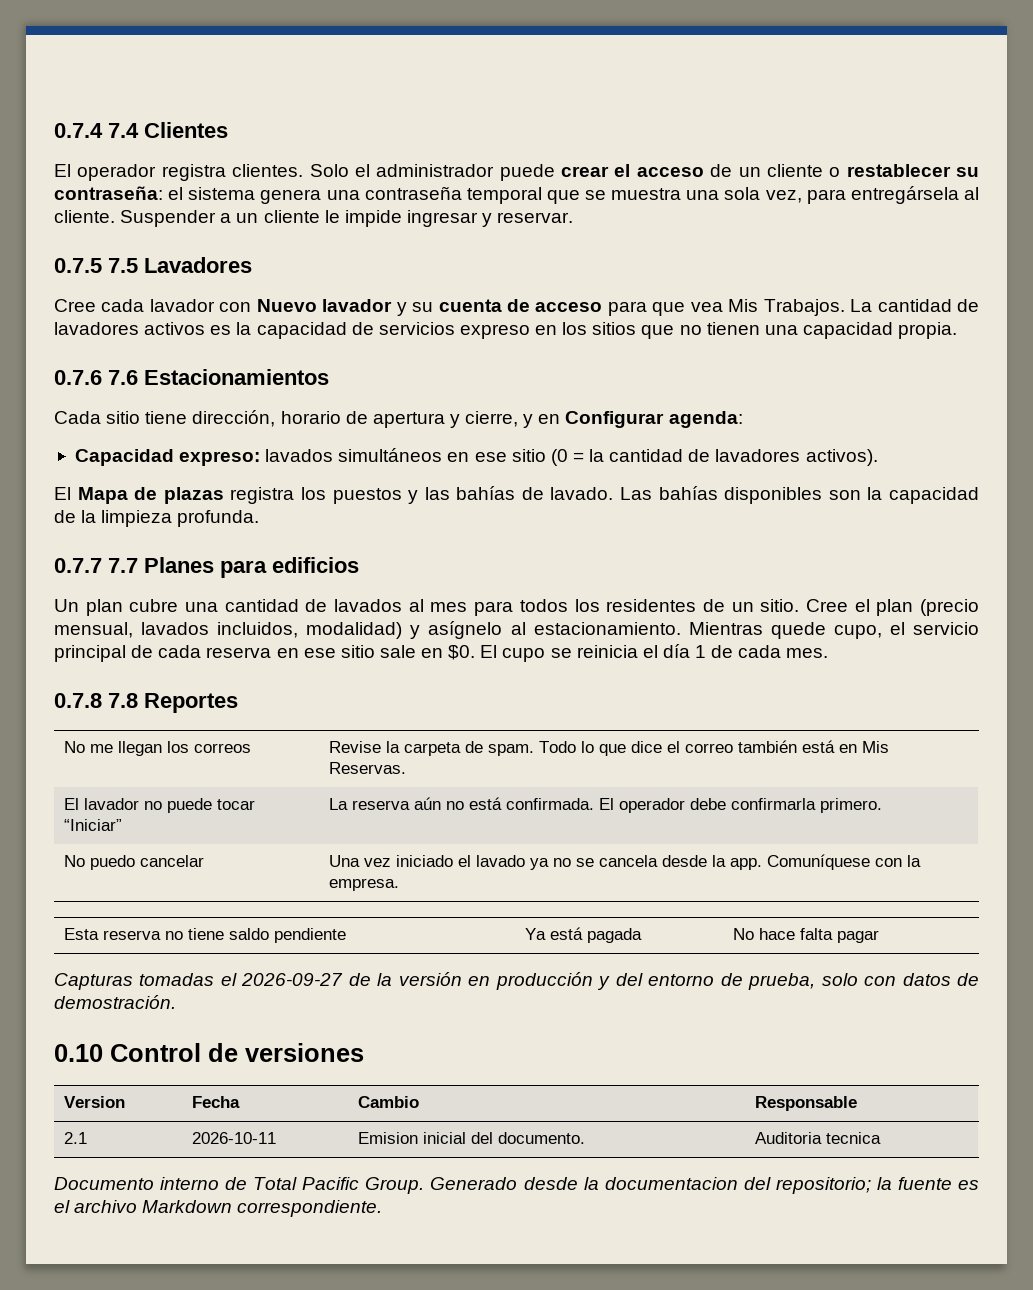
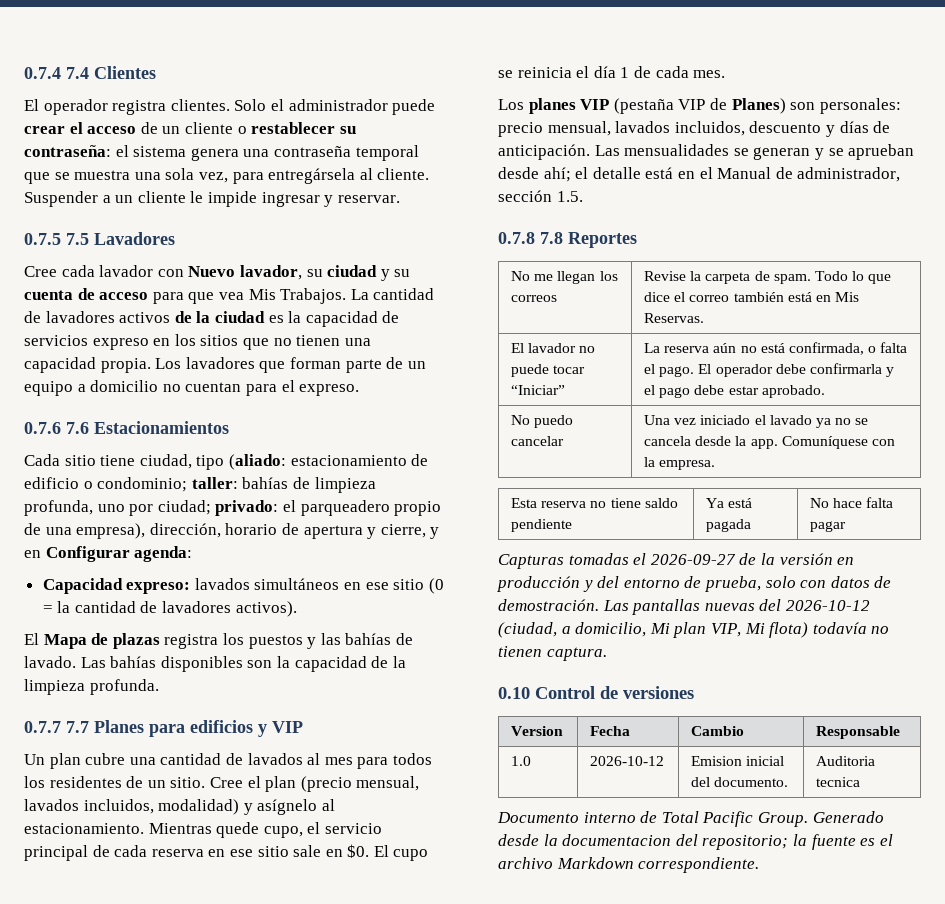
- Cree cada lavador con Nuevo lavador y su cuenta de acceso para que vea Mis Trabajos.
+ Cree cada lavador con Nuevo lavador, su ciudad y su cuenta de acceso para que vea Mis Trabajos.
- La cantidad de lavadores activos es la capacidad de servicios expreso en los sitios que no tienen una capacidad propia.
+ La cantidad de lavadores activos de la ciudad es la capacidad de servicios expreso en los sitios que no tienen una capacidad propia. Los lavadores que forman parte de un equipo a domicilio no cuentan para el expreso.
- Cada sitio tiene dirección, horario de apertura y cierre, y en Configurar agenda:
+ Cada sitio tiene ciudad, tipo (aliado: estacionamiento de edificio o condominio; taller: bahías de limpieza profunda, uno por ciudad; privado: el parqueadero propio de una empresa), dirección, horario de apertura y cierre, y en Configurar agenda:
- 0.7.7 7.7 Planes para edificios
+ 0.7.7 7.7 Planes para edificios y VIP
+ Los planes VIP (pestaña VIP de Planes) son personales: precio mensual, lavados incluidos, descuento y días de anticipación. Las mensualidades se generan y se aprueban desde ahí; el detalle está en el Manual de administrador, sección 1.5.
- El lavador no puede tocar “Iniciar” | La reserva aún no está confirmada. El operador debe confirmarla primero.
+ El lavador no puede tocar “Iniciar” | La reserva aún no está confirmada, o falta el pago. El operador debe confirmarla y el pago debe estar aprobado.
+ Las pantallas nuevas del 2026-10-12 (ciudad, a domicilio, Mi plan VIP, Mi flota) todavía no tienen captura.
- 2.1 | 2026-10-11 | Emision inicial del documento. | Auditoria tecnica
+ 1.0 | 2026-10-12 | Emision inicial del documento. | Auditoria tecnica

